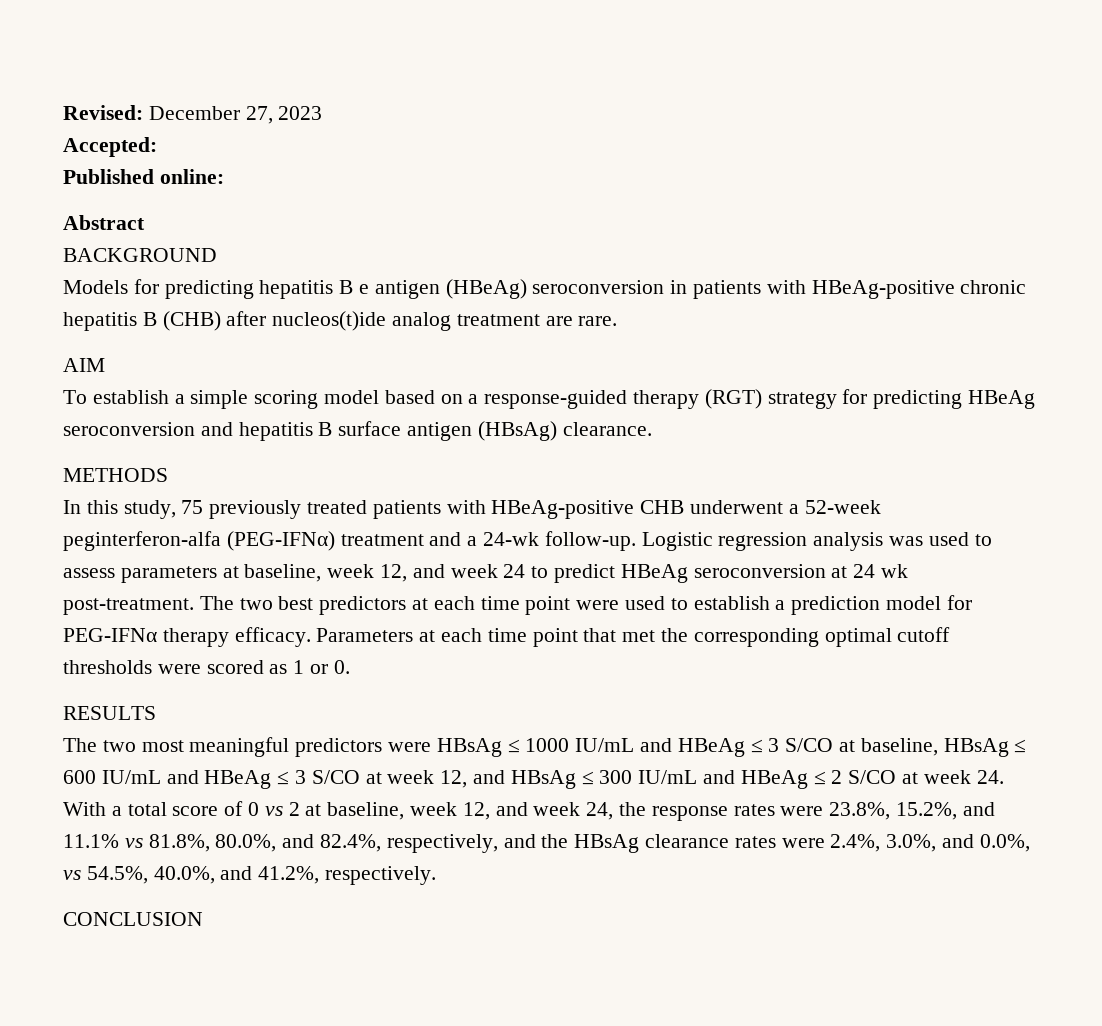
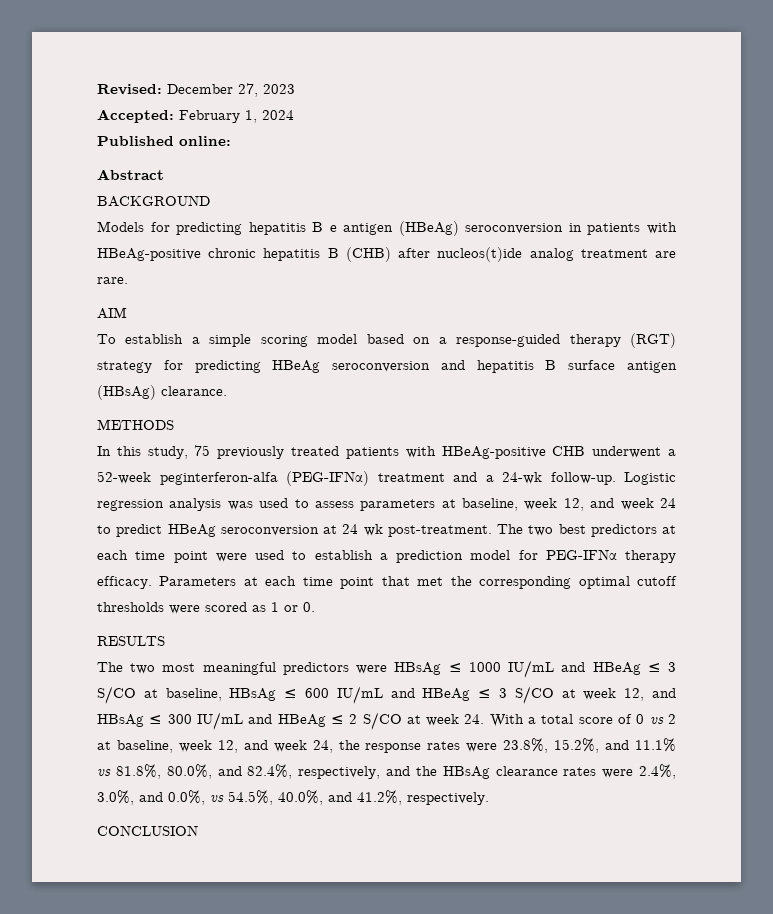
- Accepted:
+ Accepted: February 1, 2024

